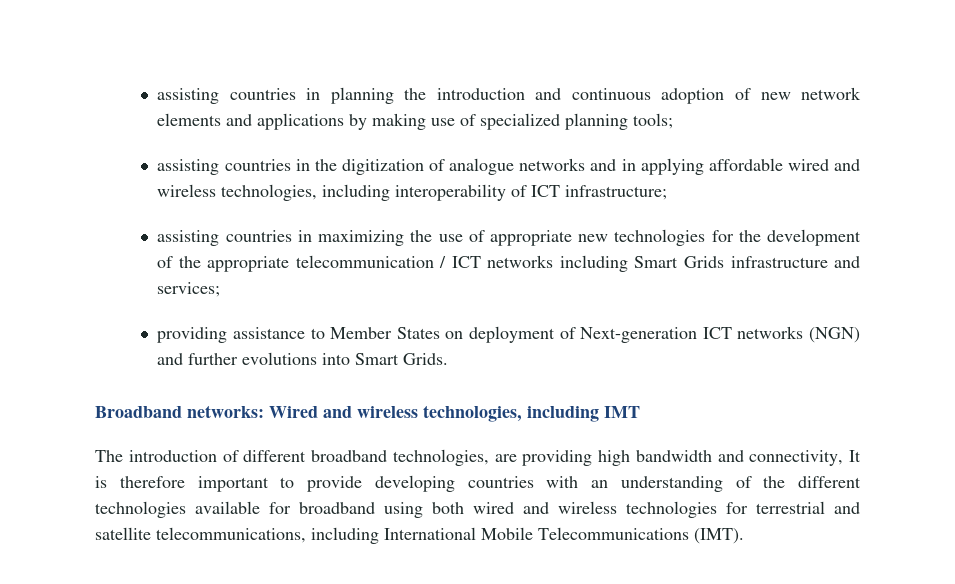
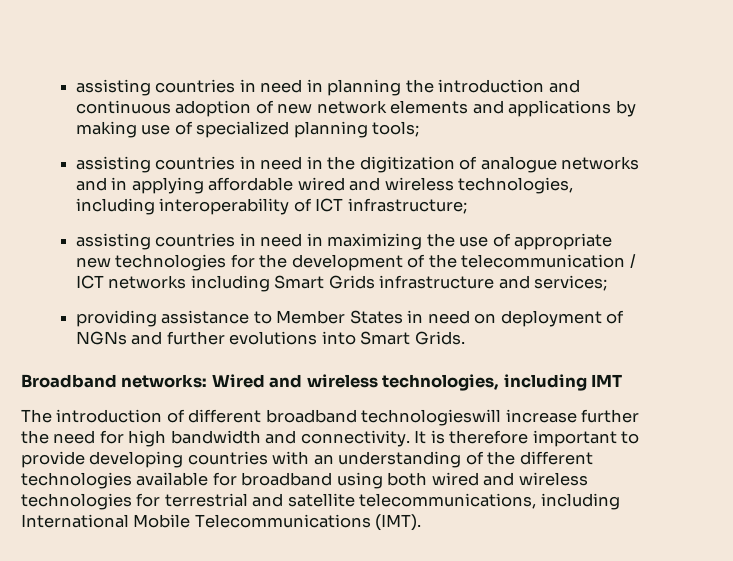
- assisting countries in planning the introduction and continuous adoption of new network elements and applications by making use of specialized planning tools;
+ assisting countries in need in planning the introduction and continuous adoption of new network elements and applications by making use of specialized planning tools;
- assisting countries in the digitization of analogue networks and in applying affordable wired and wireless technologies, including interoperability of ICT infrastructure;
+ assisting countries in need in the digitization of analogue networks and in applying affordable wired and wireless technologies, including interoperability of ICT infrastructure;
- assisting countries in maximizing the use of appropriate new technologies for the development of the appropriate telecommunication / ICT networks including Smart Grids infrastructure and services;
+ assisting countries in need in maximizing the use of appropriate new technologies for the development of the telecommunication / ICT networks including Smart Grids infrastructure and services;
- providing assistance to Member States on deployment of Next-generation ICT networks (NGN) and further evolutions into Smart Grids.
+ providing assistance to Member States in need on deployment of NGNs and further evolutions into Smart Grids.
- The introduction of different broadband technologies, are providing high bandwidth and connectivity, It is therefore important to provide developing countries with an understanding of the different technologies available for broadband using both wired and wireless technologies for terrestrial and satellite telecommunications, including International Mobile Telecommunications (IMT).
+ The introduction of different broadband technologieswill increase further the need for high bandwidth and connectivity. It is therefore important to provide developing countries with an understanding of the different technologies available for broadband using both wired and wireless technologies for terrestrial and satellite telecommunications, including International Mobile Telecommunications (IMT).

